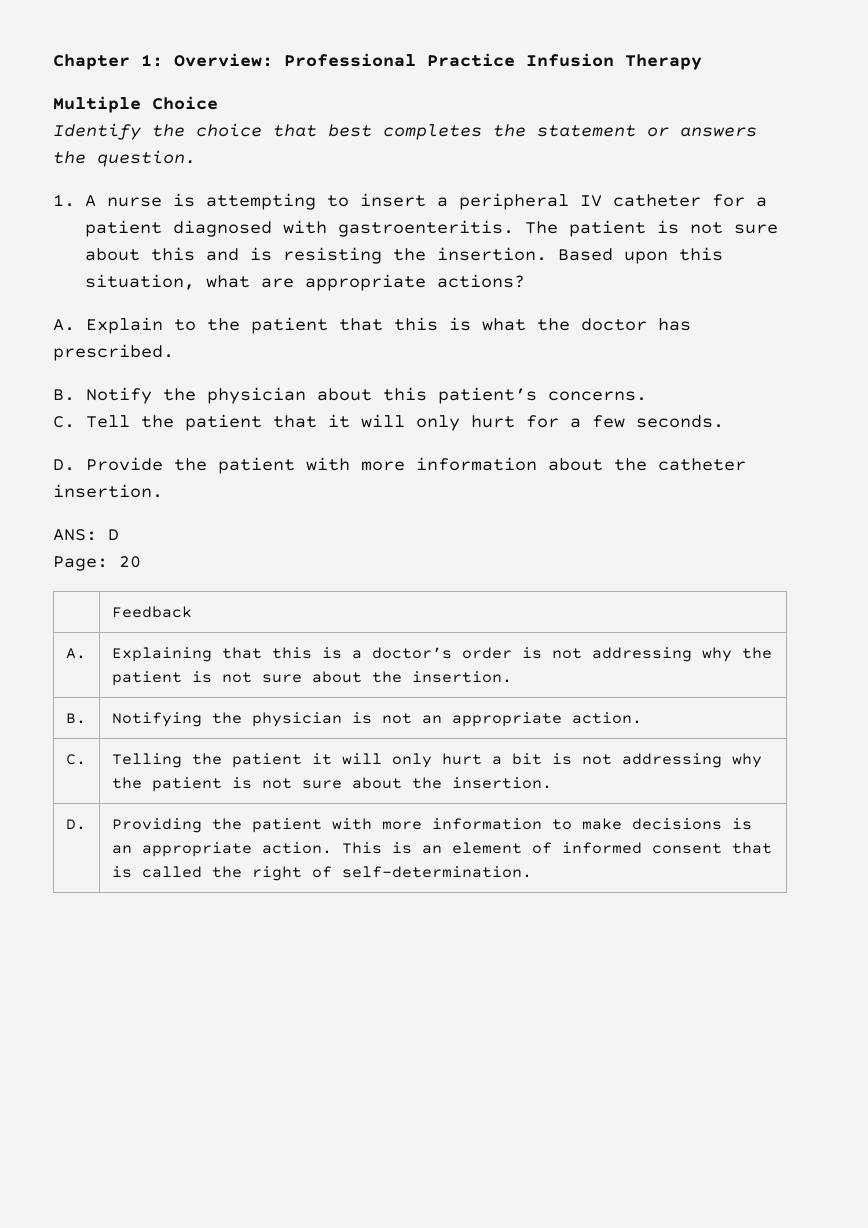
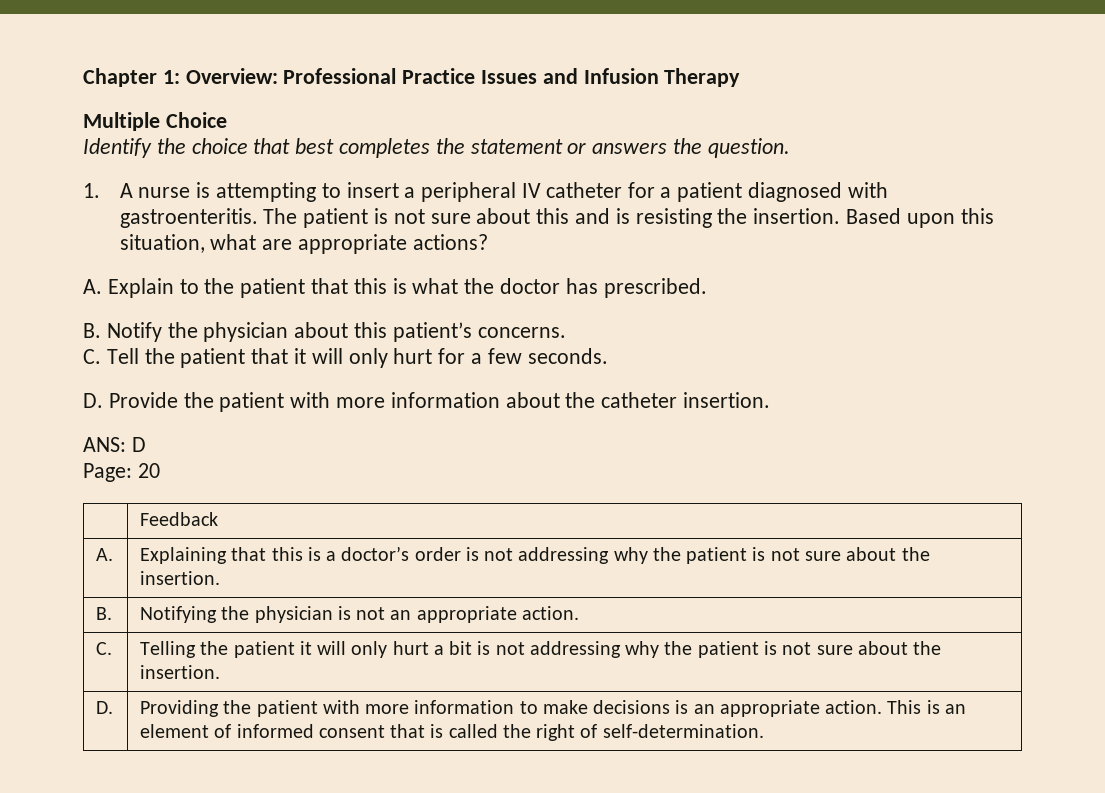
- Chapter 1: Overview: Professional Practice Infusion Therapy
+ Chapter 1: Overview: Professional Practice Issues and Infusion Therapy

